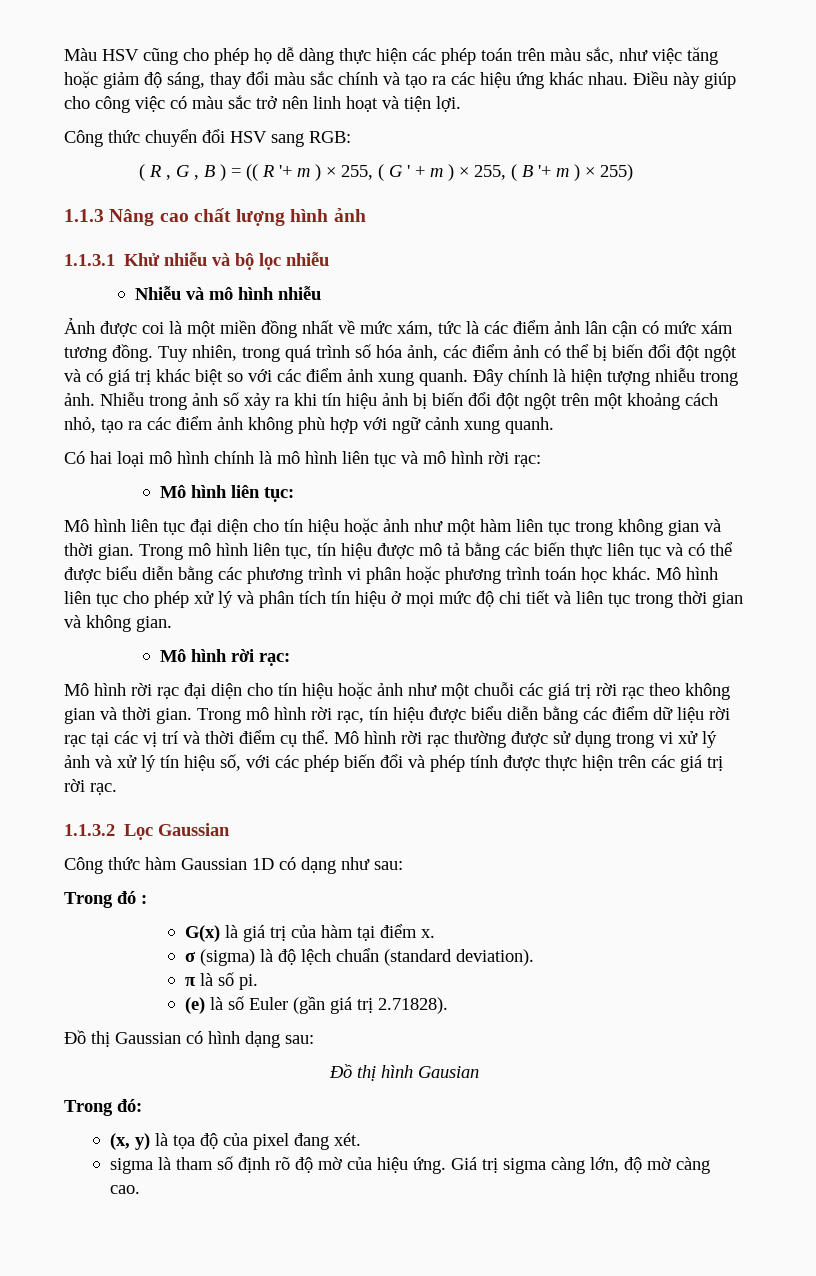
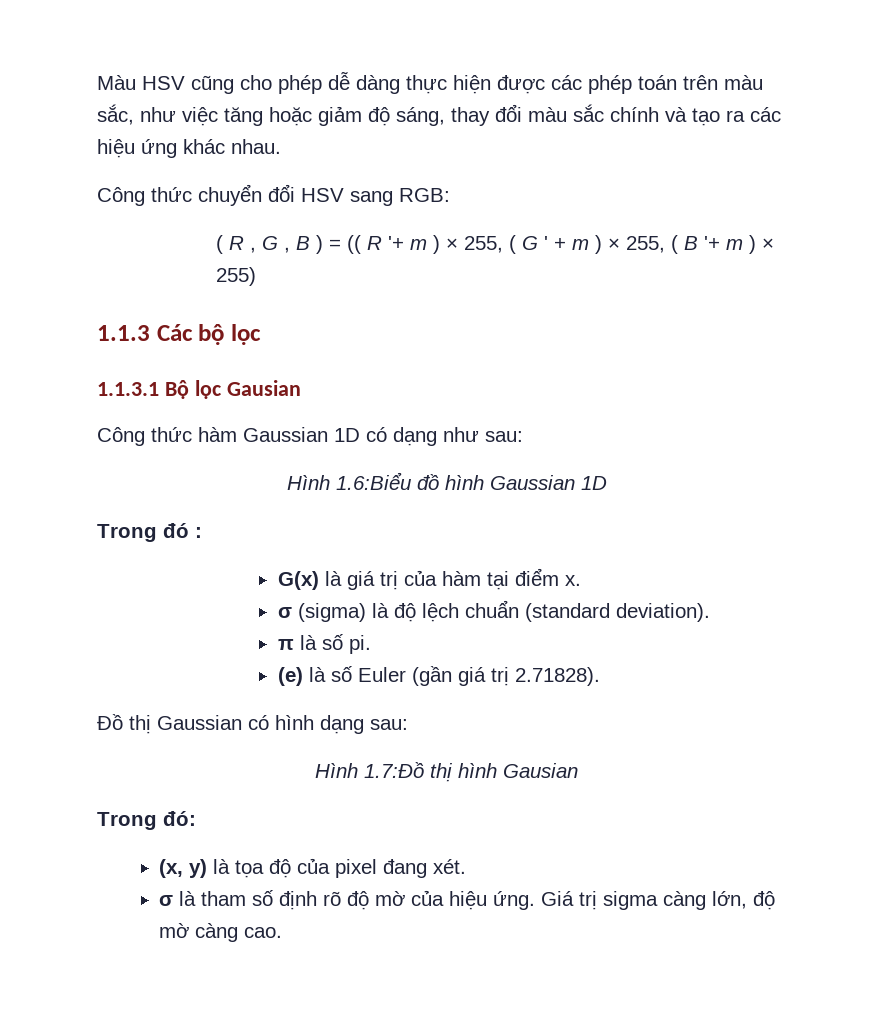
- Màu HSV cũng cho phép họ dễ dàng thực hiện các phép toán trên màu sắc, như việc tăng hoặc giảm độ sáng, thay đổi màu sắc chính và tạo ra các hiệu ứng khác nhau. Điều này giúp cho công việc có màu sắc trở nên linh hoạt và tiện lợi.
+ Màu HSV cũng cho phép dễ dàng thực hiện được các phép toán trên màu sắc, như việc tăng hoặc giảm độ sáng, thay đổi màu sắc chính và tạo ra các hiệu ứng khác nhau.
- 1.1.3 Nâng cao chất lượng hình ảnh
- 1.1.3.1 Khử nhiễu và bộ lọc nhiễu
- Nhiễu và mô hình nhiễu
- Ảnh được coi là một miền đồng nhất về mức xám, tức là các điểm ảnh lân cận có mức xám tương đồng. Tuy nhiên, trong quá trình số hóa ảnh, các điểm ảnh có thể bị biến đổi đột ngột và có giá trị khác biệt so với các điểm ảnh xung quanh. Đây chính là hiện tượng nhiễu trong ảnh. Nhiễu trong ảnh số xảy ra khi tín hiệu ảnh bị biến đổi đột ngột trên một khoảng cách nhỏ, tạo ra các điểm ảnh không phù hợp với ngữ cảnh xung quanh.
- Có hai loại mô hình chính là mô hình liên tục và mô hình rời rạc:
- Mô hình liên tục:
- Mô hình liên tục đại diện cho tín hiệu hoặc ảnh như một hàm liên tục trong không gian và thời gian. Trong mô hình liên tục, tín hiệu được mô tả bằng các biến thực liên tục và có thể được biểu diễn bằng các phương trình vi phân hoặc phương trình toán học khác. Mô hình liên tục cho phép xử lý và phân tích tín hiệu ở mọi mức độ chi tiết và liên tục trong thời gian và không gian.
- Mô hình rời rạc:
- Mô hình rời rạc đại diện cho tín hiệu hoặc ảnh như một chuỗi các giá trị rời rạc theo không gian và thời gian. Trong mô hình rời rạc, tín hiệu được biểu diễn bằng các điểm dữ liệu rời rạc tại các vị trí và thời điểm cụ thể. Mô hình rời rạc thường được sử dụng trong vi xử lý ảnh và xử lý tín hiệu số, với các phép biến đổi và phép tính được thực hiện trên các giá trị rời rạc.
- 1.1.3.2 Lọc Gaussian
+ 1.1.3 Các bộ lọc
+ 1.1.3.1 Bộ lọc Gausian
+ Hình 1.6:Biểu đồ hình Gaussian 1D
- Đồ thị hình Gausian
+ Hình 1.7:Đồ thị hình Gausian
- sigma là tham số định rõ độ mờ của hiệu ứng.
+ σ là tham số định rõ độ mờ của hiệu ứng.

